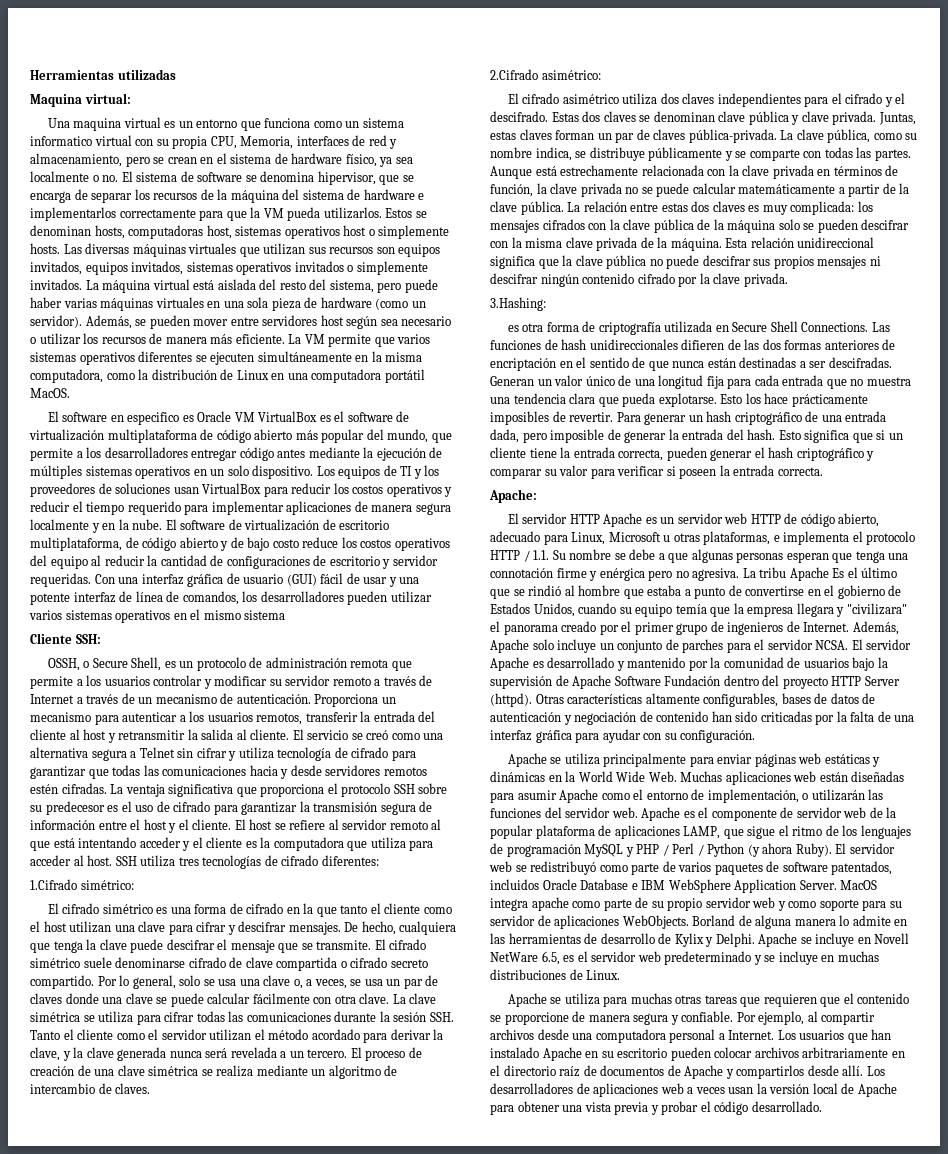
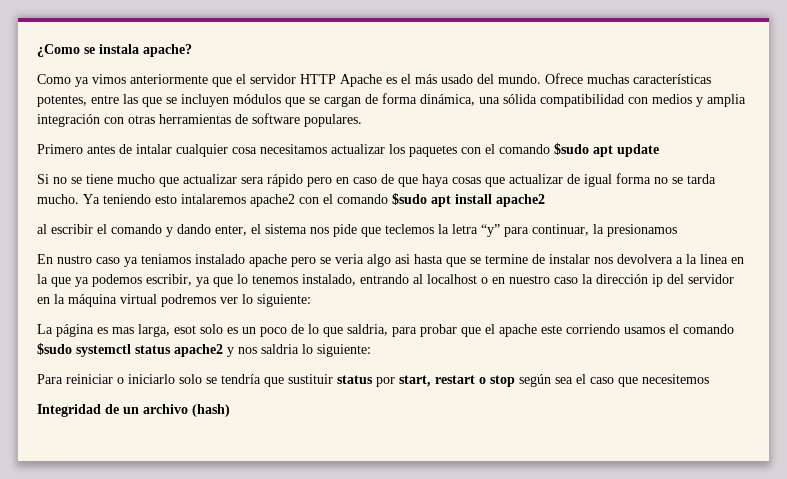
- Herramientas utilizadas
- Maquina virtual:
- Una maquina virtual es un entorno que funciona como un sistema informatico virtual con su propia CPU, Memoria, interfaces de red y almacenamiento, pero se crean en el sistema de hardware físico, ya sea localmente o no. El sistema de software se denomina hipervisor, que se encarga de separar los recursos de la máquina del sistema de hardware e implementarlos correctamente para que la VM pueda utilizarlos. Estos se denominan hosts, computadoras host, sistemas operativos host o simplemente hosts. Las diversas máquinas virtuales que utilizan sus recursos son equipos invitados, equipos invitados, sistemas operativos invitados o simplemente invitados. La máquina virtual está aislada del resto del sistema, pero puede haber varias máquinas virtuales en una sola pieza de hardware (como un servidor). Además, se pueden mover entre servidores host según sea necesario o utilizar los recursos de manera más eficiente. La VM permite que varios sistemas operativos diferentes se ejecuten simultáneamente en la misma computadora, como la distribución de Linux en una computadora portátil MacOS.
- El software en especifico es Oracle VM VirtualBox es el software de virtualización multiplataforma de código abierto más popular del mundo, que permite a los desarrolladores entregar código antes mediante la ejecución de múltiples sistemas operativos en un solo dispositivo. Los equipos de TI y los proveedores de soluciones usan VirtualBox para reducir los costos operativos y reducir el tiempo requerido para implementar aplicaciones de manera segura localmente y en la nube. El software de virtualización de escritorio multiplataforma, de código abierto y de bajo costo reduce los costos operativos del equipo al reducir la cantidad de configuraciones de escritorio y servidor requeridas. Con una interfaz gráfica de usuario (GUI) fácil de usar y una potente interfaz de línea de comandos, los desarrolladores pueden utilizar varios sistemas operativos en el mismo sistema
- Cliente SSH:
- OSSH, o Secure Shell, es un protocolo de administración remota que permite a los usuarios controlar y modificar su servidor remoto a través de Internet a través de un mecanismo de autenticación. Proporciona un mecanismo para autenticar a los usuarios remotos, transferir la entrada del cliente al host y retransmitir la salida al cliente. El servicio se creó como una alternativa segura a Telnet sin cifrar y utiliza tecnología de cifrado para garantizar que todas las comunicaciones hacia y desde servidores remotos estén cifradas. La ventaja significativa que proporciona el protocolo SSH sobre su predecesor es el uso de cifrado para garantizar la transmisión segura de información entre el host y el cliente. El host se refiere al servidor remoto al que está intentando acceder y el cliente es la computadora que utiliza para acceder al host. SSH utiliza tres tecnologías de cifrado diferentes:
- 1.Cifrado simétrico:
- El cifrado simétrico es una forma de cifrado en la que tanto el cliente como el host utilizan una clave para cifrar y descifrar mensajes. De hecho, cualquiera que tenga la clave puede descifrar el mensaje que se transmite. El cifrado simétrico suele denominarse cifrado de clave compartida o cifrado secreto compartido. Por lo general, solo se usa una clave o, a veces, se usa un par de claves donde una clave se puede calcular fácilmente con otra clave. La clave simétrica se utiliza para cifrar todas las comunicaciones durante la sesión SSH. Tanto el cliente como el servidor utilizan el método acordado para derivar la clave, y la clave generada nunca será revelada a un tercero. El proceso de creación de una clave simétrica se realiza mediante un algoritmo de intercambio de claves.
- 2.Cifrado asimétrico:
- El cifrado asimétrico utiliza dos claves independientes para el cifrado y el descifrado. Estas dos claves se denominan clave pública y clave privada. Juntas, estas claves forman un par de claves pública-privada. La clave pública, como su nombre indica, se distribuye públicamente y se comparte con todas las partes. Aunque está estrechamente relacionada con la clave privada en términos de función, la clave privada no se puede calcular matemáticamente a partir de la clave pública. La relación entre estas dos claves es muy complicada: los mensajes cifrados con la clave pública de la máquina solo se pueden descifrar con la misma clave privada de la máquina. Esta relación unidireccional significa que la clave pública no puede descifrar sus propios mensajes ni descifrar ningún contenido cifrado por la clave privada.
- 3.Hashing:
- es otra forma de criptografía utilizada en Secure Shell Connections. Las funciones de hash unidireccionales difieren de las dos formas anteriores de encriptación en el sentido de que nunca están destinadas a ser descifradas. Generan un valor único de una longitud fija para cada entrada que no muestra una tendencia clara que pueda explotarse. Esto los hace prácticamente imposibles de revertir. Para generar un hash criptográfico de una entrada dada, pero imposible de generar la entrada del hash. Esto significa que si un cliente tiene la entrada correcta, pueden generar el hash criptográfico y comparar su valor para verificar si poseen la entrada correcta.
- Apache:
- El servidor HTTP Apache es un servidor web HTTP de código abierto, adecuado para Linux, Microsoft u otras plataformas, e implementa el protocolo HTTP / 1.1. Su nombre se debe a que algunas personas esperan que tenga una connotación firme y enérgica pero no agresiva. La tribu Apache Es el último que se rindió al hombre que estaba a punto de convertirse en el gobierno de Estados Unidos, cuando su equipo temía que la empresa llegara y "civilizara" el panorama creado por el primer grupo de ingenieros de Internet. Además, Apache solo incluye un conjunto de parches para el servidor NCSA. El servidor Apache es desarrollado y mantenido por la comunidad de usuarios bajo la supervisión de Apache Software Fundación dentro del proyecto HTTP Server (httpd). Otras características altamente configurables, bases de datos de autenticación y negociación de contenido han sido criticadas por la falta de una interfaz gráfica para ayudar con su configuración.
- Apache se utiliza principalmente para enviar páginas web estáticas y dinámicas en la World Wide Web. Muchas aplicaciones web están diseñadas para asumir Apache como el entorno de implementación, o utilizarán las funciones del servidor web. Apache es el componente de servidor web de la popular plataforma de aplicaciones LAMP, que sigue el ritmo de los lenguajes de programación MySQL y PHP / Perl / Python (y ahora Ruby). El servidor web se redistribuyó como parte de varios paquetes de software patentados, incluidos Oracle Database e IBM WebSphere Application Server. MacOS integra apache como parte de su propio servidor web y como soporte para su servidor de aplicaciones WebObjects. Borland de alguna manera lo admite en las herramientas de desarrollo de Kylix y Delphi. Apache se incluye en Novell NetWare 6.5, es el servidor web predeterminado y se incluye en muchas distribuciones de Linux.
- Apache se utiliza para muchas otras tareas que requieren que el contenido se proporcione de manera segura y confiable. Por ejemplo, al compartir archivos desde una computadora personal a Internet. Los usuarios que han instalado Apache en su escritorio pueden colocar archivos arbitrariamente en el directorio raíz de documentos de Apache y compartirlos desde allí. Los desarrolladores de aplicaciones web a veces usan la versión local de Apache para obtener una vista previa y probar el código desarrollado.
+ ¿Como se instala apache?
+ Como ya vimos anteriormente que el servidor HTTP Apache es el más usado del mundo. Ofrece muchas características potentes, entre las que se incluyen módulos que se cargan de forma dinámica, una sólida compatibilidad con medios y amplia integración con otras herramientas de software populares.
+ Primero antes de intalar cualquier cosa necesitamos actualizar los paquetes con el comando $sudo apt update
+ Si no se tiene mucho que actualizar sera rápido pero en caso de que haya cosas que actualizar de igual forma no se tarda mucho. Ya teniendo esto intalaremos apache2 con el comando $sudo apt install apache2
+ al escribir el comando y dando enter, el sistema nos pide que teclemos la letra “y” para continuar, la presionamos
+ En nustro caso ya teniamos instalado apache pero se veria algo asi hasta que se termine de instalar nos devolvera a la linea en la que ya podemos escribir, ya que lo tenemos instalado, entrando al localhost o en nuestro caso la dirección ip del servidor en la máquina virtual podremos ver lo siguiente:
+ La página es mas larga, esot solo es un poco de lo que saldria, para probar que el apache este corriendo usamos el comando $sudo systemctl status apache2 y nos saldria lo siguiente:
+ Para reiniciar o iniciarlo solo se tendría que sustituir status por start, restart o stop según sea el caso que necesitemos
+ Integridad de un archivo (hash)

